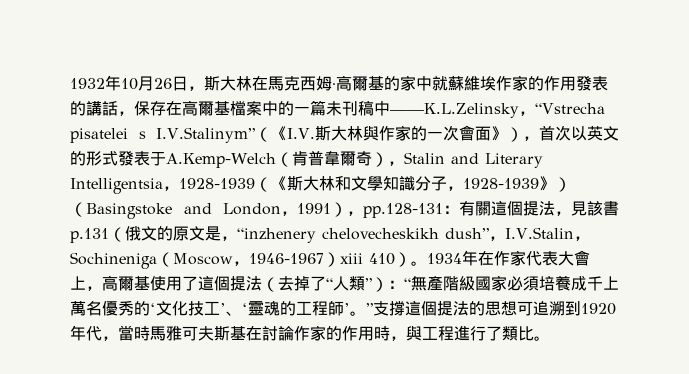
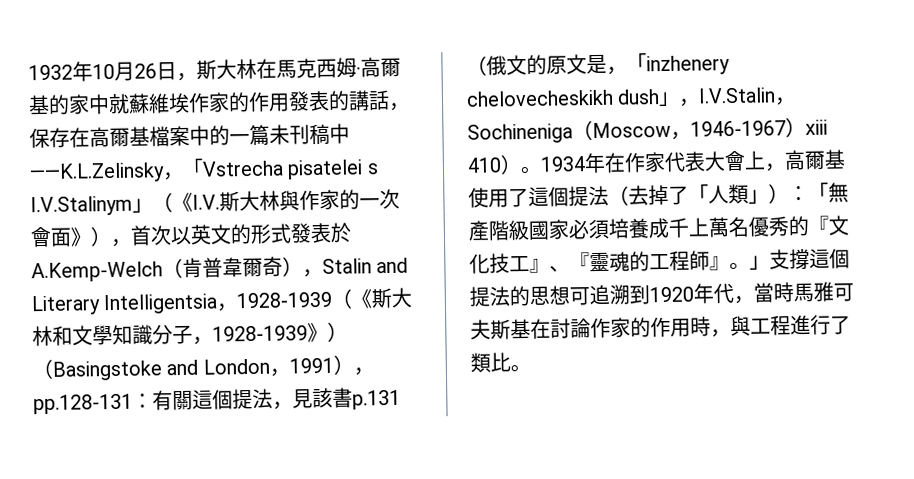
- 1932年10月26日，斯大林在馬克西姆·高爾基的家中就蘇維埃作家的作用發表的講話，保存在高爾基檔案中的一篇未刊稿中——K.L.Zelinsky，“Vstrecha pisatelei s I.V.Stalinym”（《I.V.斯大林與作家的一次會面》），首次以英文的形式發表于A.Kemp-Welch（肯普韋爾奇），Stalin and Literary Intelligentsia，1928-1939（《斯大林和文學知識分子，1928-1939》）（Basingstoke and London，1991），pp.128-131：
+ 1932年10月26日，斯大林在馬克西姆·高爾基的家中就蘇維埃作家的作用發表的講話，保存在高爾基檔案中的一篇未刊稿中——K.L.Zelinsky，「Vstrecha pisatelei s I.V.Stalinym」（《I.V.斯大林與作家的一次會面》），首次以英文的形式發表於A.Kemp-Welch（肯普韋爾奇），Stalin and Literary Intelligentsia，1928-1939（《斯大林和文學知識分子，1928-1939》）（Basingstoke and London，1991），pp.128-131：
- 有關這個提法，見該書p.131（俄文的原文是，“inzhenery chelovecheskikh dush”，I.V.Stalin，Sochineniga（Moscow，1946-1967）xiii 410）。
+ 有關這個提法，見該書p.131（俄文的原文是，「inzhenery chelovecheskikh dush」，I.V.Stalin，Sochineniga（Moscow，1946-1967）xiii 410）。
- 1934年在作家代表大會上，高爾基使用了這個提法（去掉了“人類”）：“無產階級國家必須培養成千上萬名優秀的‘文化技工’、‘靈魂的工程師’。”支撐這個提法的思想可追溯到1920年代，當時馬雅可夫斯基在討論作家的作用時，與工程進行了類比。
+ 1934年在作家代表大會上，高爾基使用了這個提法（去掉了「人類」）：「無產階級國家必須培養成千上萬名優秀的『文化技工』、『靈魂的工程師』。」支撐這個提法的思想可追溯到1920年代，當時馬雅可夫斯基在討論作家的作用時，與工程進行了類比。

